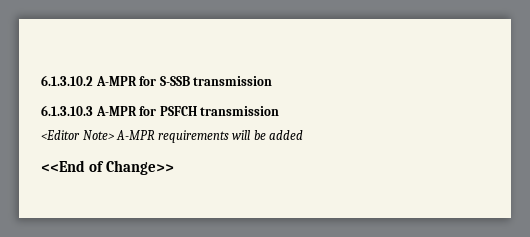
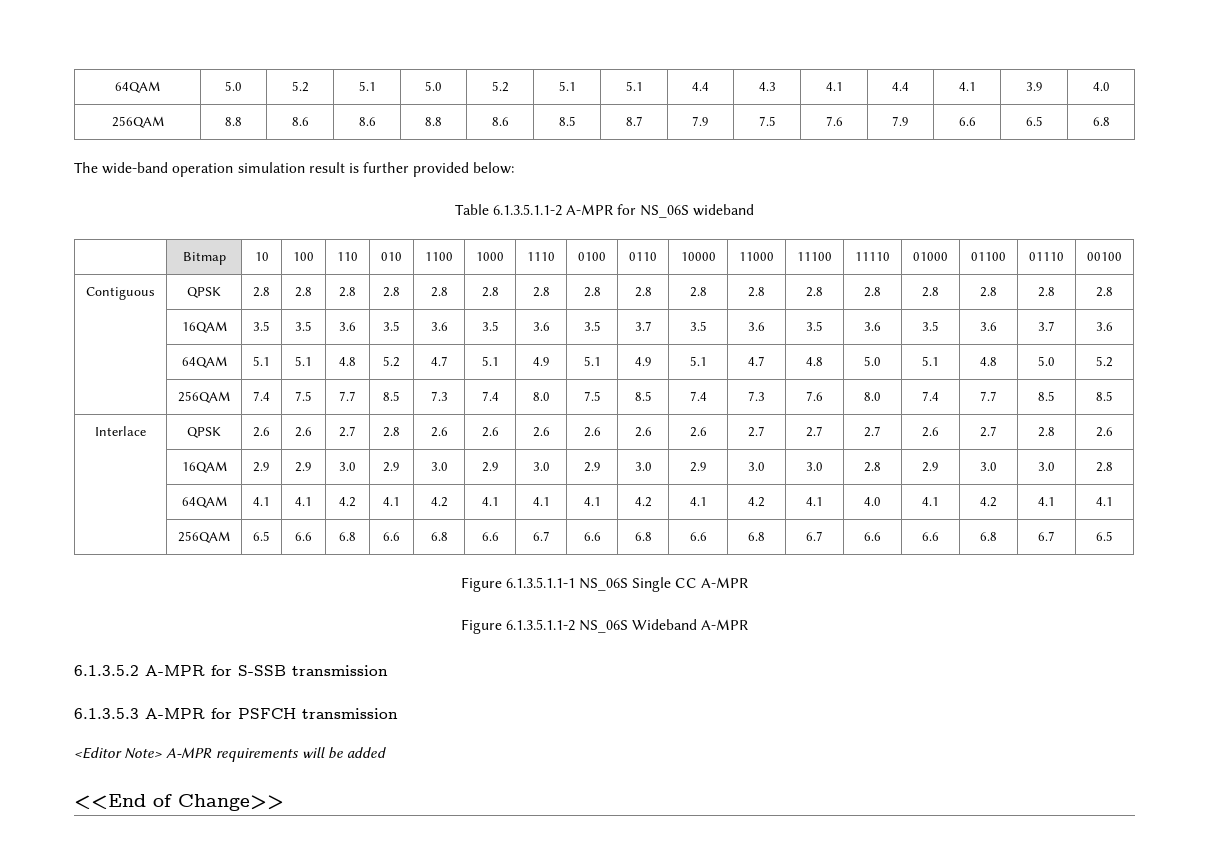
- 6.1.3.10.2 A-MPR for S-SSB transmission
+ 64QAM | 5.0 | 5.2 | 5.1 | 5.0 | 5.2 | 5.1 | 5.1 | 4.4 | 4.3 | 4.1 | 4.4 | 4.1 | 3.9 | 4.0
+ 256QAM | 8.8 | 8.6 | 8.6 | 8.8 | 8.6 | 8.5 | 8.7 | 7.9 | 7.5 | 7.6 | 7.9 | 6.6 | 6.5 | 6.8
+ The wide-band operation simulation result is further provided below:
+ Table 6.1.3.5.1.1-2 A-MPR for NS_06S wideband
+ | Bitmap | 10 | 100 | 110 | 010 | 1100 | 1000 | 1110 | 0100 | 0110 | 10000 | 11000 | 11100 | 11110 | 01000 | 01100 | 01110 | 00100
+ Contiguous | QPSK | 2.8 | 2.8 | 2.8 | 2.8 | 2.8 | 2.8 | 2.8 | 2.8 | 2.8 | 2.8 | 2.8 | 2.8 | 2.8 | 2.8 | 2.8 | 2.8 | 2.8
+ | 16QAM | 3.5 | 3.5 | 3.6 | 3.5 | 3.6 | 3.5 | 3.6 | 3.5 | 3.7 | 3.5 | 3.6 | 3.5 | 3.6 | 3.5 | 3.6 | 3.7 | 3.6
+ | 64QAM | 5.1 | 5.1 | 4.8 | 5.2 | 4.7 | 5.1 | 4.9 | 5.1 | 4.9 | 5.1 | 4.7 | 4.8 | 5.0 | 5.1 | 4.8 | 5.0 | 5.2
+ | 256QAM | 7.4 | 7.5 | 7.7 | 8.5 | 7.3 | 7.4 | 8.0 | 7.5 | 8.5 | 7.4 | 7.3 | 7.6 | 8.0 | 7.4 | 7.7 | 8.5 | 8.5
+ Interlace | QPSK | 2.6 | 2.6 | 2.7 | 2.8 | 2.6 | 2.6 | 2.6 | 2.6 | 2.6 | 2.6 | 2.7 | 2.7 | 2.7 | 2.6 | 2.7 | 2.8 | 2.6
+ | 16QAM | 2.9 | 2.9 | 3.0 | 2.9 | 3.0 | 2.9 | 3.0 | 2.9 | 3.0 | 2.9 | 3.0 | 3.0 | 2.8 | 2.9 | 3.0 | 3.0 | 2.8
+ | 64QAM | 4.1 | 4.1 | 4.2 | 4.1 | 4.2 | 4.1 | 4.1 | 4.1 | 4.2 | 4.1 | 4.2 | 4.1 | 4.0 | 4.1 | 4.2 | 4.1 | 4.1
+ | 256QAM | 6.5 | 6.6 | 6.8 | 6.6 | 6.8 | 6.6 | 6.7 | 6.6 | 6.8 | 6.6 | 6.8 | 6.7 | 6.6 | 6.6 | 6.8 | 6.7 | 6.5
+ Figure 6.1.3.5.1.1-1 NS_06S Single CC A-MPR
+ Figure 6.1.3.5.1.1-2 NS_06S Wideband A-MPR
+ 6.1.3.5.2 A-MPR for S-SSB transmission
- 6.1.3.10.3 A-MPR for PSFCH transmission
+ 6.1.3.5.3 A-MPR for PSFCH transmission

